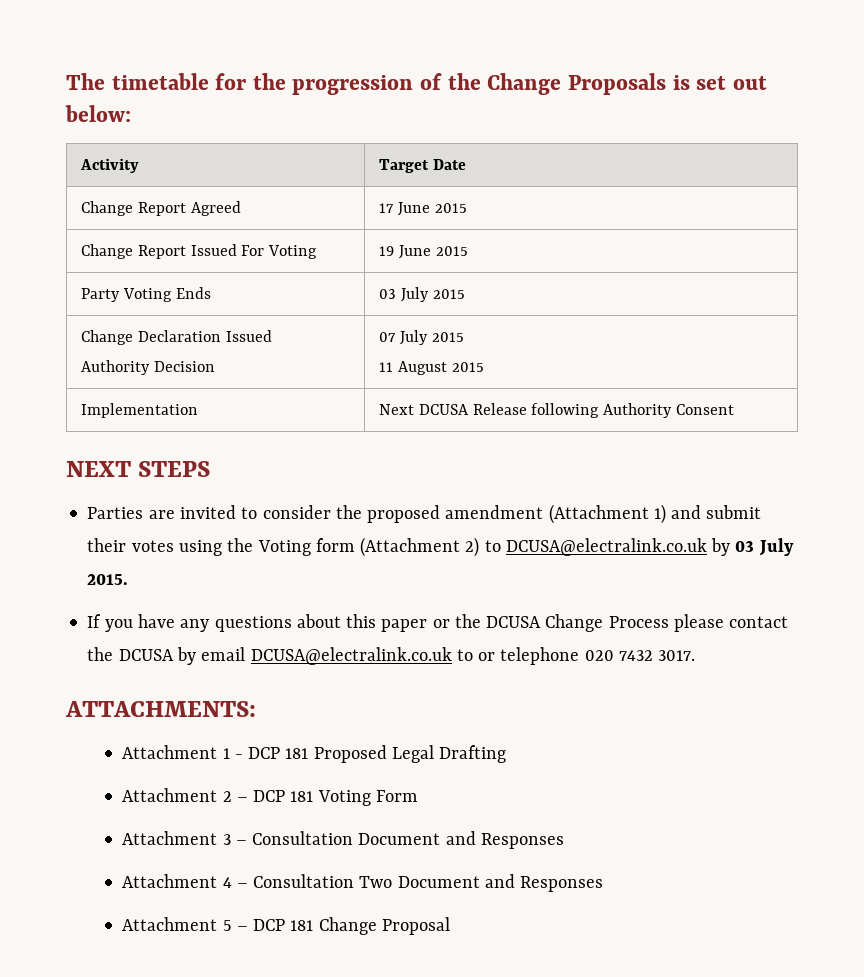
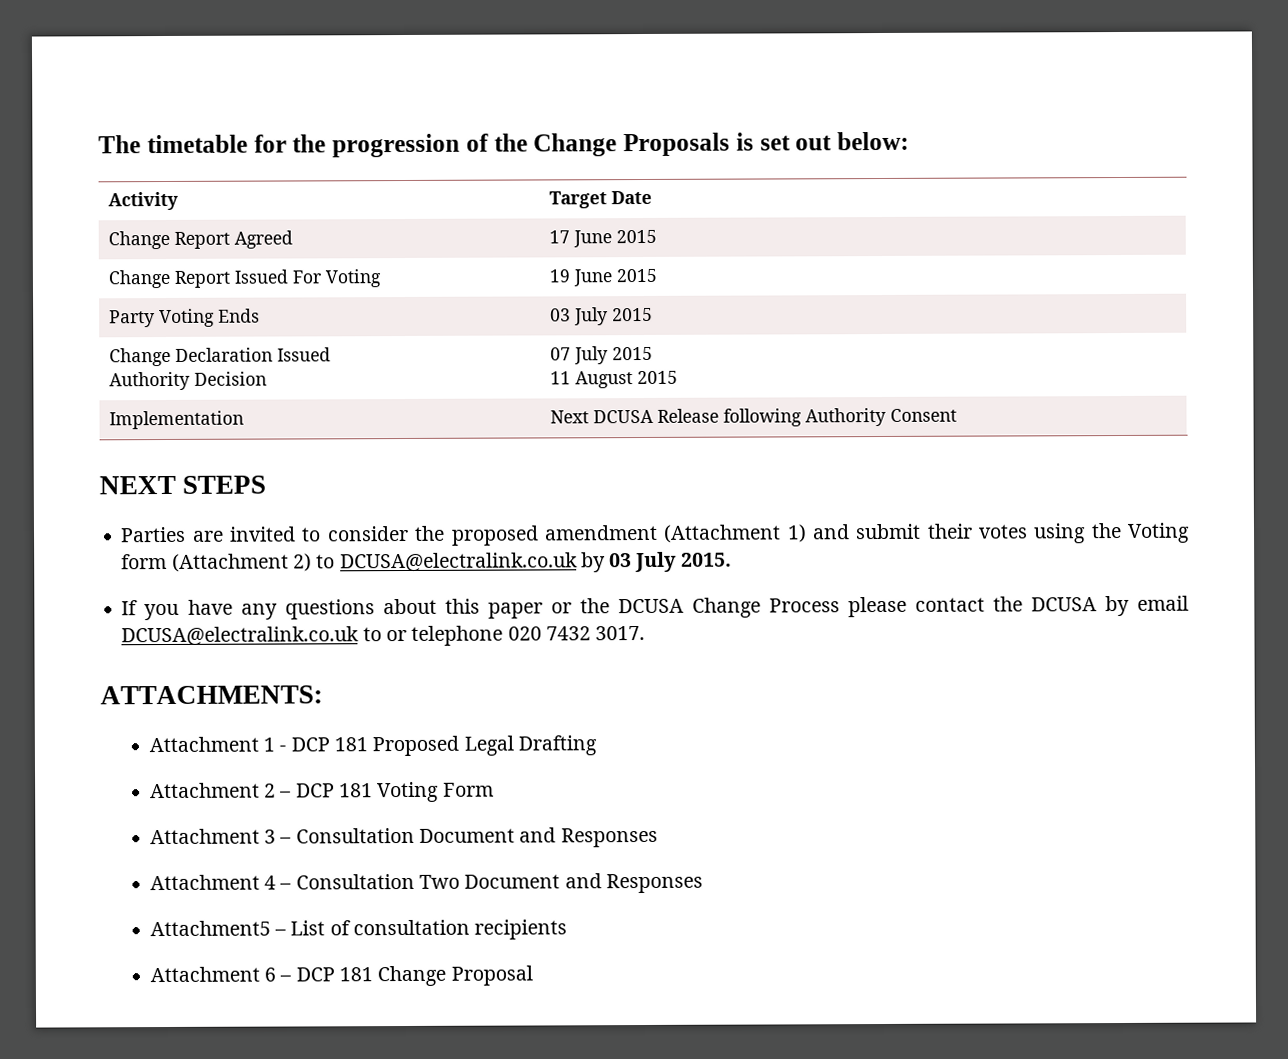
- Attachment 5 – DCP 181 Change Proposal
+ Attachment5 – List of consultation recipients
+ Attachment 6 – DCP 181 Change Proposal

